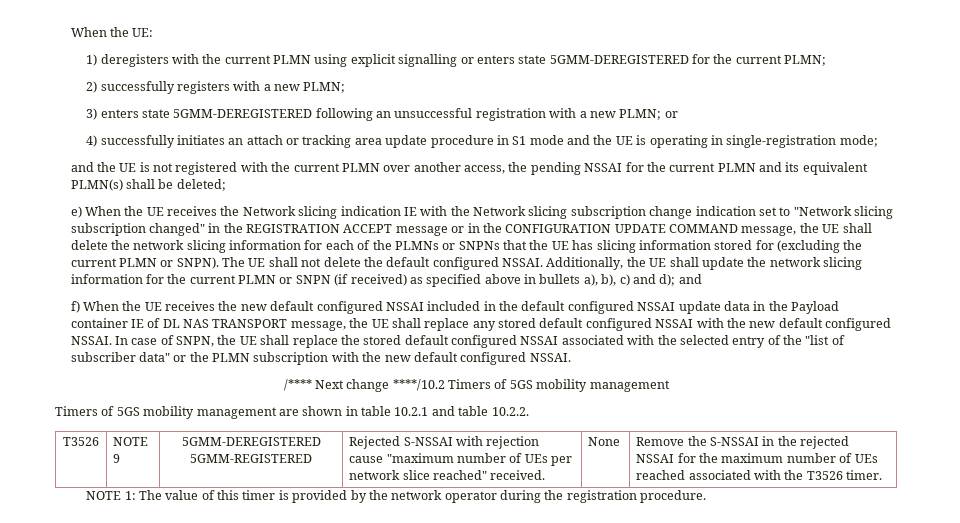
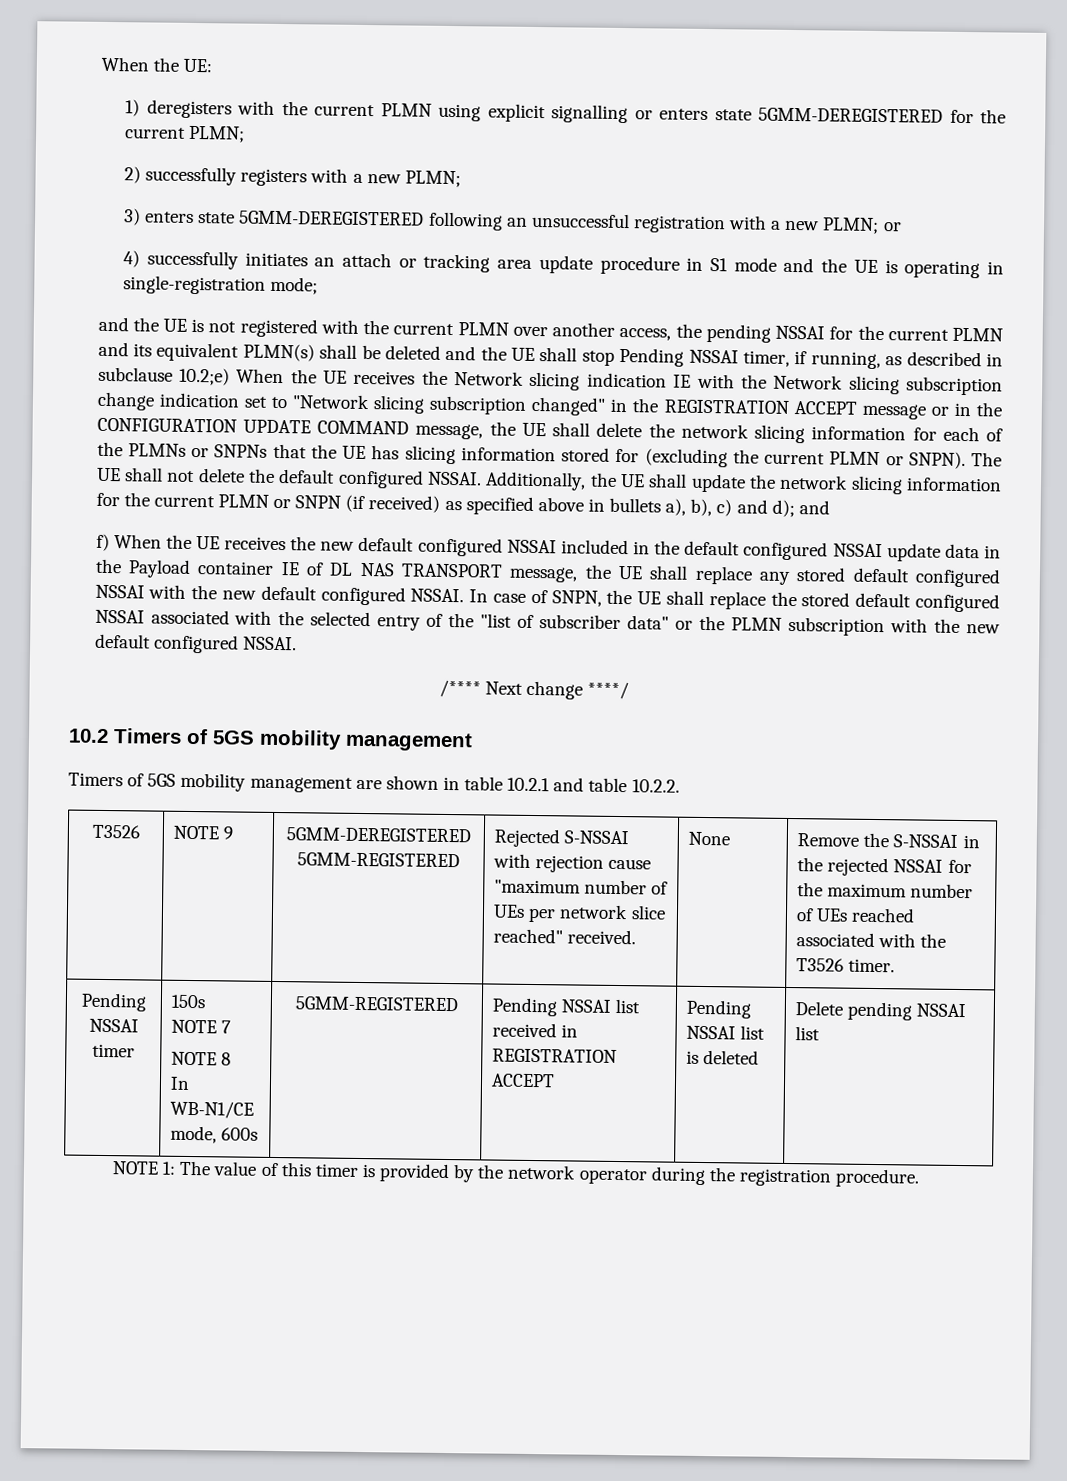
- and the UE is not registered with the current PLMN over another access, the pending NSSAI for the current PLMN and its equivalent PLMN(s) shall be deleted;
- e) When the UE receives the Network slicing indication IE with the Network slicing subscription change indication set to "Network slicing subscription changed" in the REGISTRATION ACCEPT message or in the CONFIGURATION UPDATE COMMAND message, the UE shall delete the network slicing information for each of the PLMNs or SNPNs that the UE has slicing information stored for (excluding the current PLMN or SNPN).
+ and the UE is not registered with the current PLMN over another access, the pending NSSAI for the current PLMN and its equivalent PLMN(s) shall be deleted and the UE shall stop Pending NSSAI timer, if running, as described in subclause 10.2;e) When the UE receives the Network slicing indication IE with the Network slicing subscription change indication set to "Network slicing subscription changed" in the REGISTRATION ACCEPT message or in the CONFIGURATION UPDATE COMMAND message, the UE shall delete the network slicing information for each of the PLMNs or SNPNs that the UE has slicing information stored for (excluding the current PLMN or SNPN).
- /**** Next change ****/10.2 Timers of 5GS mobility management
+ /**** Next change ****/
+ 10.2 Timers of 5GS mobility management
+ Pending NSSAI timer | 150s
+ NOTE 7
+ NOTE 8
+ In WB-N1/CE mode, 600s | 5GMM-REGISTERED | Pending NSSAI list received in REGISTRATION ACCEPT | Pending NSSAI list is deleted | Delete pending NSSAI list

